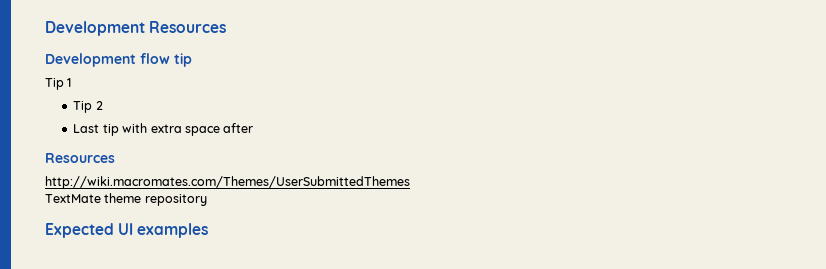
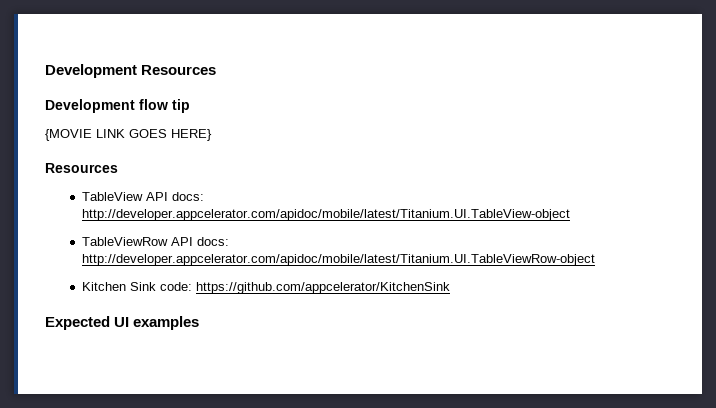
- Tip 1
- Tip 2
- Last tip with extra space after
+ {MOVIE LINK GOES HERE}
  Resources
- http://wiki.macromates.com/Themes/UserSubmittedThemes
- TextMate theme repository
+ TableView API docs: http://developer.appcelerator.com/apidoc/mobile/latest/Titanium.UI.TableView-object
+ TableViewRow API docs: http://developer.appcelerator.com/apidoc/mobile/latest/Titanium.UI.TableViewRow-object
+ Kitchen Sink code: https://github.com/appcelerator/KitchenSink

